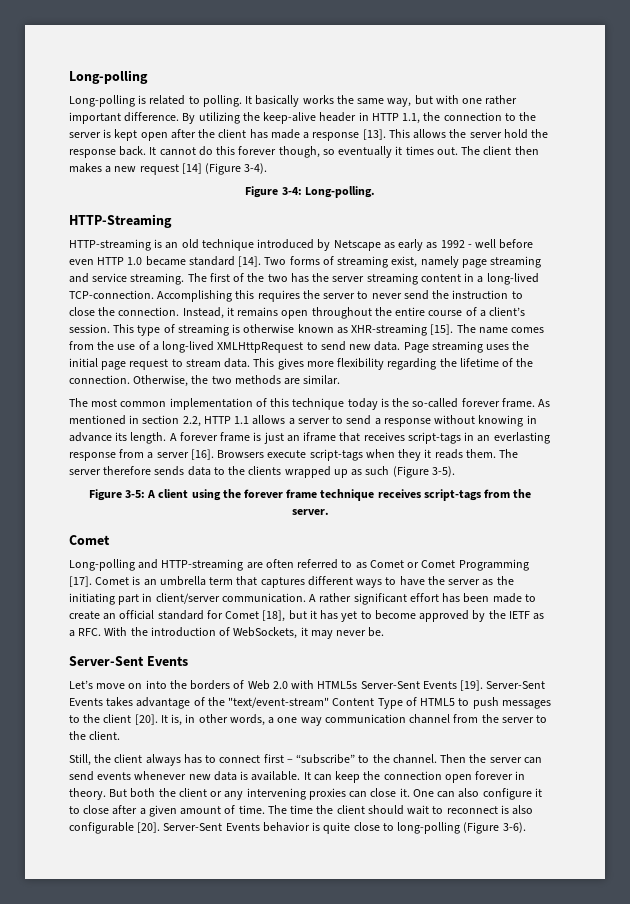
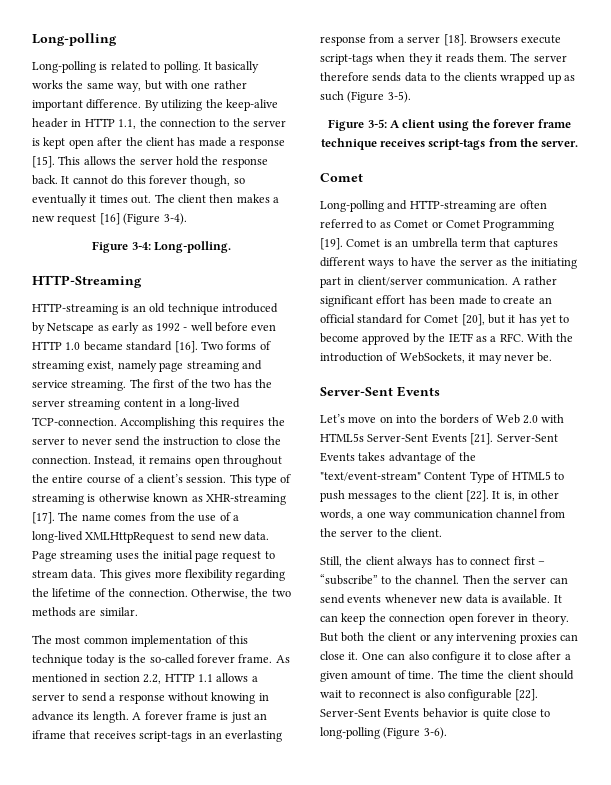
- By utilizing the keep-alive header in HTTP 1.1, the connection to the server is kept open after the client has made a response [13].
+ By utilizing the keep-alive header in HTTP 1.1, the connection to the server is kept open after the client has made a response [15].
- The client then makes a new request [14] (Figure 3-4).
+ The client then makes a new request [16] (Figure 3-4).
- HTTP-streaming is an old technique introduced by Netscape as early as 1992 - well before even HTTP 1.0 became standard [14].
+ HTTP-streaming is an old technique introduced by Netscape as early as 1992 - well before even HTTP 1.0 became standard [16].
- This type of streaming is otherwise known as XHR-streaming [15].
+ This type of streaming is otherwise known as XHR-streaming [17].
- A forever frame is just an iframe that receives script-tags in an everlasting response from a server [16].
+ A forever frame is just an iframe that receives script-tags in an everlasting response from a server [18].
- Long-polling and HTTP-streaming are often referred to as Comet or Comet Programming [17].
+ Long-polling and HTTP-streaming are often referred to as Comet or Comet Programming [19].
- A rather significant effort has been made to create an official standard for Comet [18], but it has yet to become approved by the IETF as a RFC. With the introduction of WebSockets, it may never be.
+ A rather significant effort has been made to create an official standard for Comet [20], but it has yet to become approved by the IETF as a RFC. With the introduction of WebSockets, it may never be.
- Let’s move on into the borders of Web 2.0 with HTML5s Server-Sent Events [19].
+ Let’s move on into the borders of Web 2.0 with HTML5s Server-Sent Events [21].
- Server-Sent Events takes advantage of the "text/event-stream" Content Type of HTML5 to push messages to the client [20].
+ Server-Sent Events takes advantage of the "text/event-stream" Content Type of HTML5 to push messages to the client [22].
- The time the client should wait to reconnect is also configurable [20].
+ The time the client should wait to reconnect is also configurable [22].

